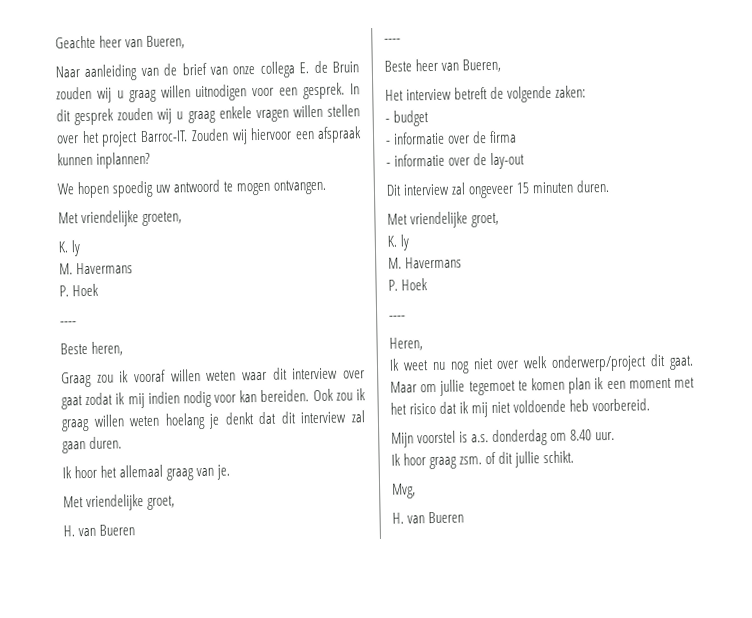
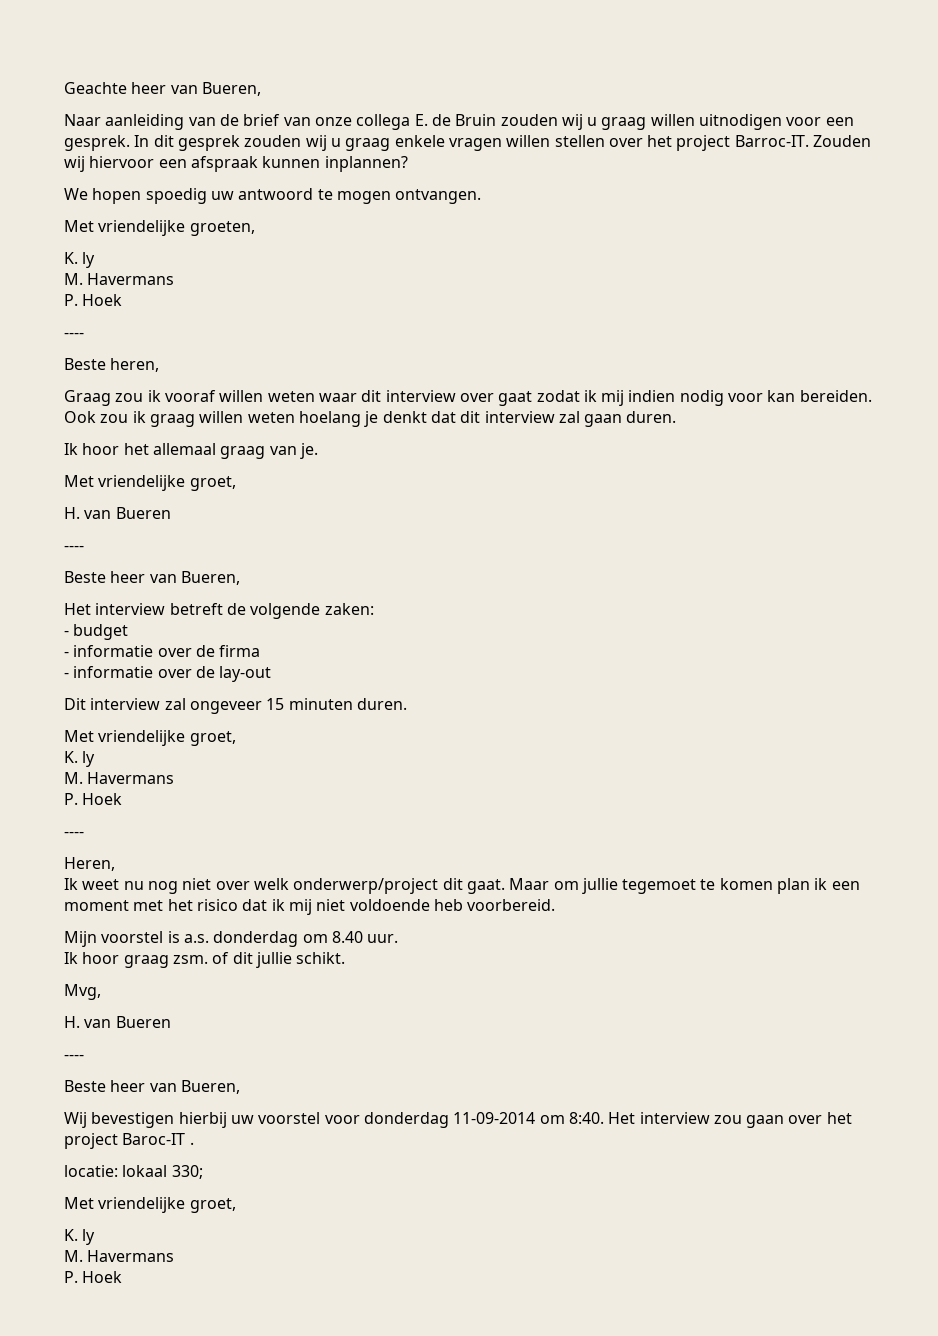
  Mvg,
  H. van Bueren
+ ----
+ Beste heer van Bueren,
+ Wij bevestigen hierbij uw voorstel voor donderdag 11-09-2014 om 8:40. Het interview zou gaan over het project Baroc-IT .
+ locatie: lokaal 330;
+ Met vriendelijke groet,
+ K. ly
+ M. Havermans
+ P. Hoek

